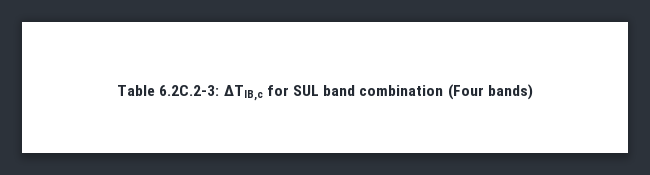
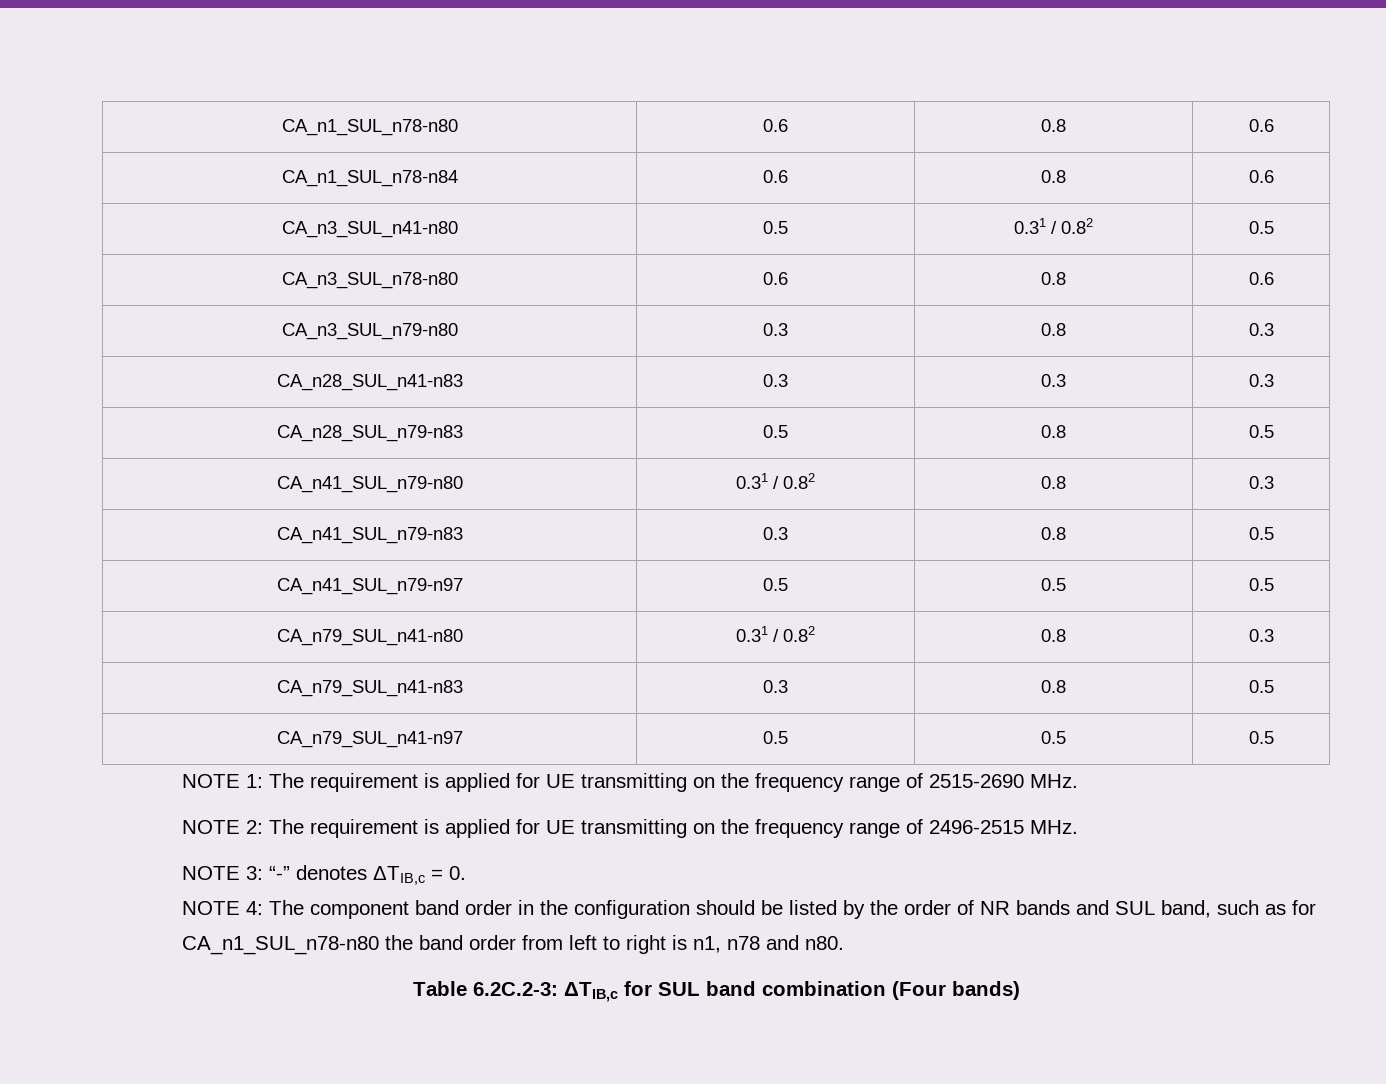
+ CA_n1_SUL_n78-n80 | 0.6 | 0.8 | 0.6
+ CA_n1_SUL_n78-n84 | 0.6 | 0.8 | 0.6
+ CA_n3_SUL_n41-n80 | 0.5 | 0.31 / 0.82 | 0.5
+ CA_n3_SUL_n78-n80 | 0.6 | 0.8 | 0.6
+ CA_n3_SUL_n79-n80 | 0.3 | 0.8 | 0.3
+ CA_n28_SUL_n41-n83 | 0.3 | 0.3 | 0.3
+ CA_n28_SUL_n79-n83 | 0.5 | 0.8 | 0.5
+ CA_n41_SUL_n79-n80 | 0.31 / 0.82 | 0.8 | 0.3
+ CA_n41_SUL_n79-n83 | 0.3 | 0.8 | 0.5
+ CA_n41_SUL_n79-n97 | 0.5 | 0.5 | 0.5
+ CA_n79_SUL_n41-n80 | 0.31 / 0.82 | 0.8 | 0.3
+ CA_n79_SUL_n41-n83 | 0.3 | 0.8 | 0.5
+ CA_n79_SUL_n41-n97 | 0.5 | 0.5 | 0.5
+ NOTE 1: The requirement is applied for UE transmitting on the frequency range of 2515-2690 MHz.
+ NOTE 2: The requirement is applied for UE transmitting on the frequency range of 2496-2515 MHz.
+ NOTE 3: “-” denotes ΔTIB,c = 0.
+ NOTE 4: The component band order in the configuration should be listed by the order of NR bands and SUL band, such as for CA_n1_SUL_n78-n80 the band order from left to right is n1, n78 and n80.

